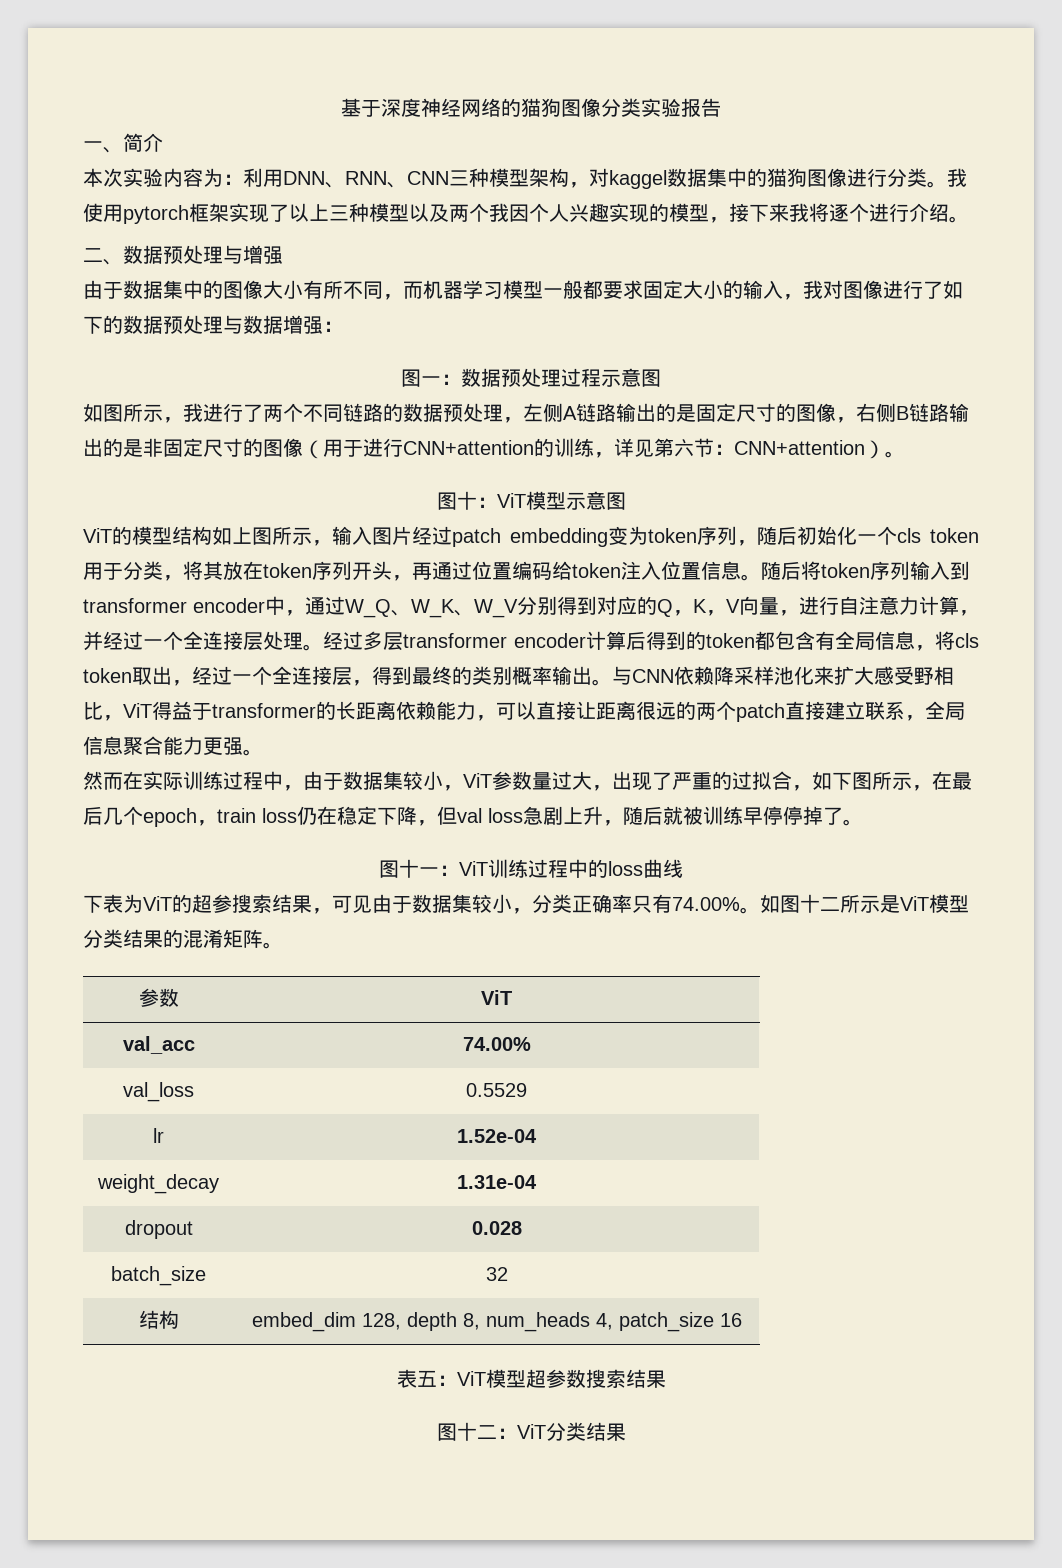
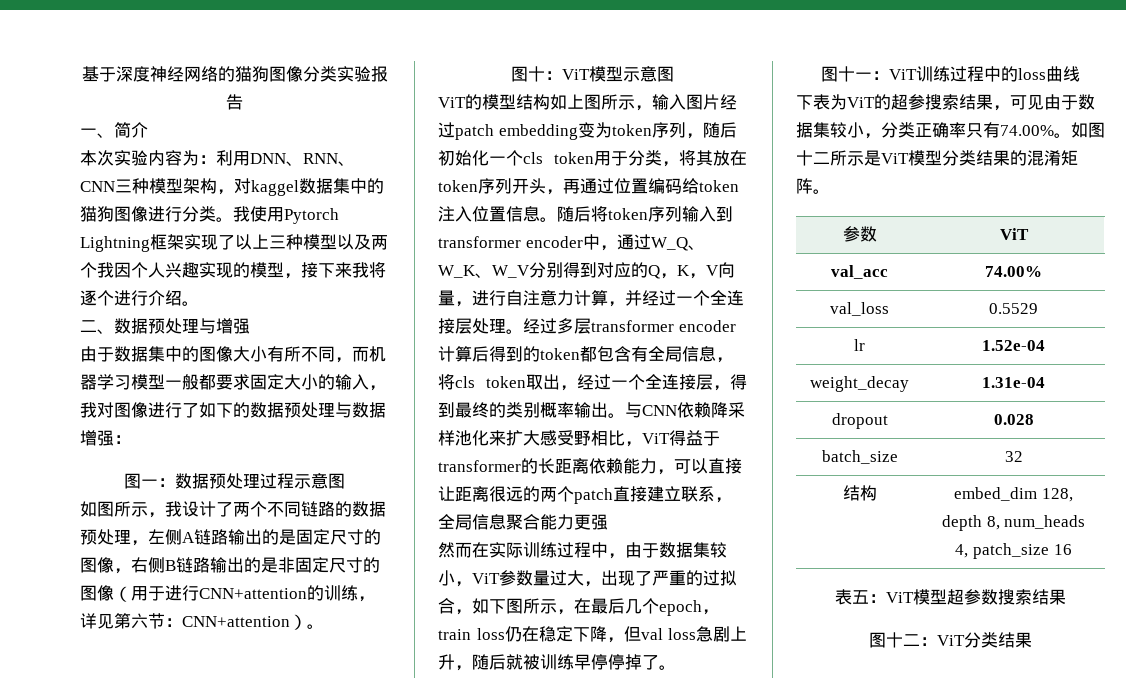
- 我使用pytorch框架实现了以上三种模型以及两个我因个人兴趣实现的模型，接下来我将逐个进行介绍。
+ 我使用Pytorch Lightning框架实现了以上三种模型以及两个我因个人兴趣实现的模型，接下来我将逐个进行介绍。
- 如图所示，我进行了两个不同链路的数据预处理，左侧A链路输出的是固定尺寸的图像，右侧B链路输出的是非固定尺寸的图像（用于进行CNN+attention的训练，详见第六节：CNN+attention）。
+ 如图所示，我设计了两个不同链路的数据预处理，左侧A链路输出的是固定尺寸的图像，右侧B链路输出的是非固定尺寸的图像（用于进行CNN+attention的训练，详见第六节：CNN+attention）。
- 与CNN依赖降采样池化来扩大感受野相比，ViT得益于transformer的长距离依赖能力，可以直接让距离很远的两个patch直接建立联系，全局信息聚合能力更强。
+ 与CNN依赖降采样池化来扩大感受野相比，ViT得益于transformer的长距离依赖能力，可以直接让距离很远的两个patch直接建立联系，全局信息聚合能力更强

